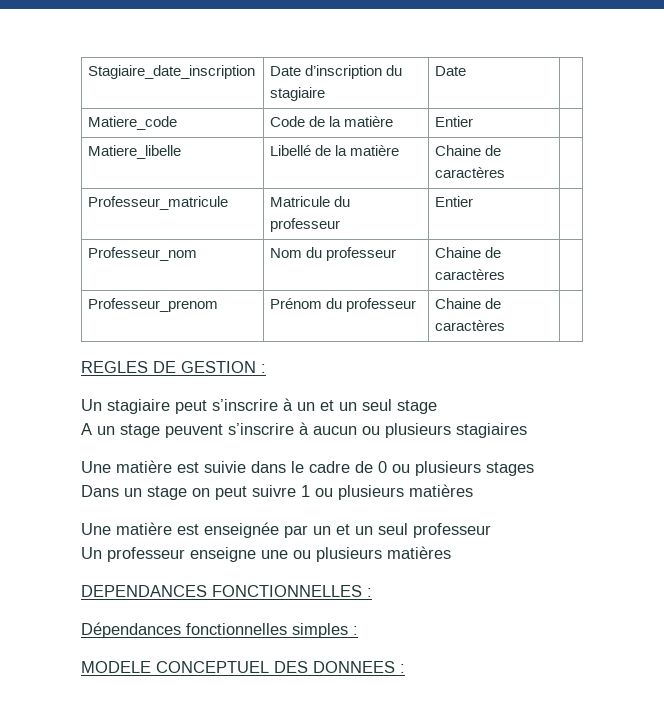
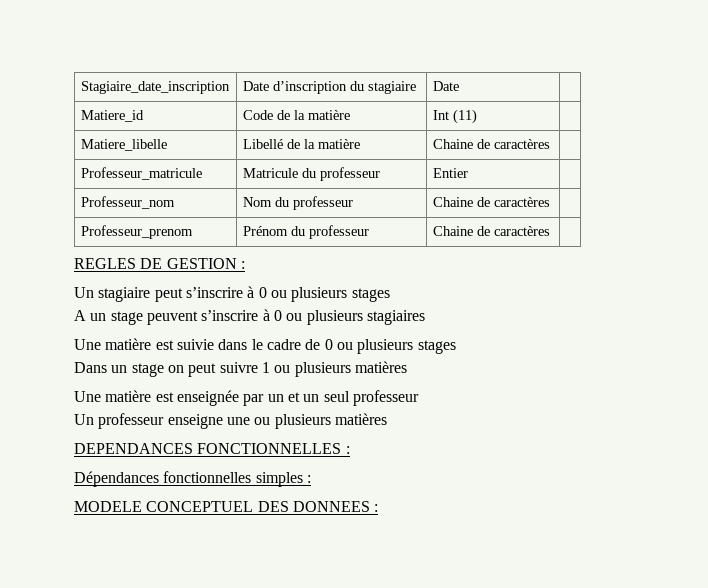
- Matiere_code | Code de la matière | Entier |
+ Matiere_id | Code de la matière | Int (11) |
- Un stagiaire peut s’inscrire à un et un seul stage
+ Un stagiaire peut s’inscrire à 0 ou plusieurs stages
- A un stage peuvent s’inscrire à aucun ou plusieurs stagiaires
+ A un stage peuvent s’inscrire à 0 ou plusieurs stagiaires

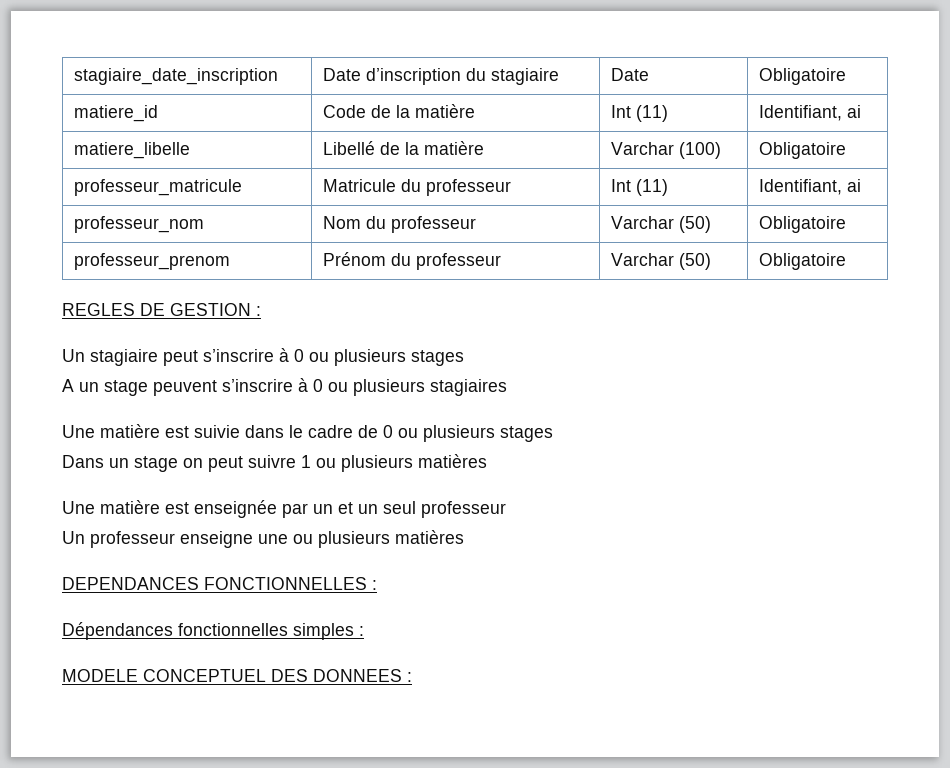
- Stagiaire_date_inscription | Date d’inscription du stagiaire | Date |
- Matiere_id | Code de la matière | Int (11) |
- Matiere_libelle | Libellé de la matière | Chaine de caractères |
- Professeur_matricule | Matricule du professeur | Entier |
- Professeur_nom | Nom du professeur | Chaine de caractères |
- Professeur_prenom | Prénom du professeur | Chaine de caractères |
+ stagiaire_date_inscription | Date d’inscription du stagiaire | Date | Obligatoire
+ matiere_id | Code de la matière | Int (11) | Identifiant, ai
+ matiere_libelle | Libellé de la matière | Varchar (100) | Obligatoire
+ professeur_matricule | Matricule du professeur | Int (11) | Identifiant, ai
+ professeur_nom | Nom du professeur | Varchar (50) | Obligatoire
+ professeur_prenom | Prénom du professeur | Varchar (50) | Obligatoire

